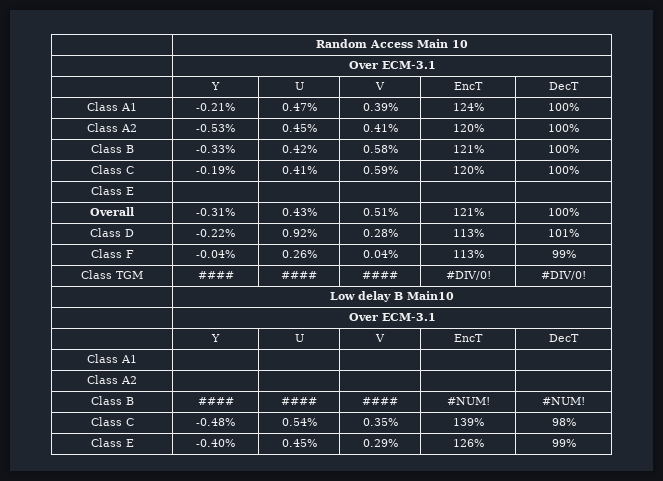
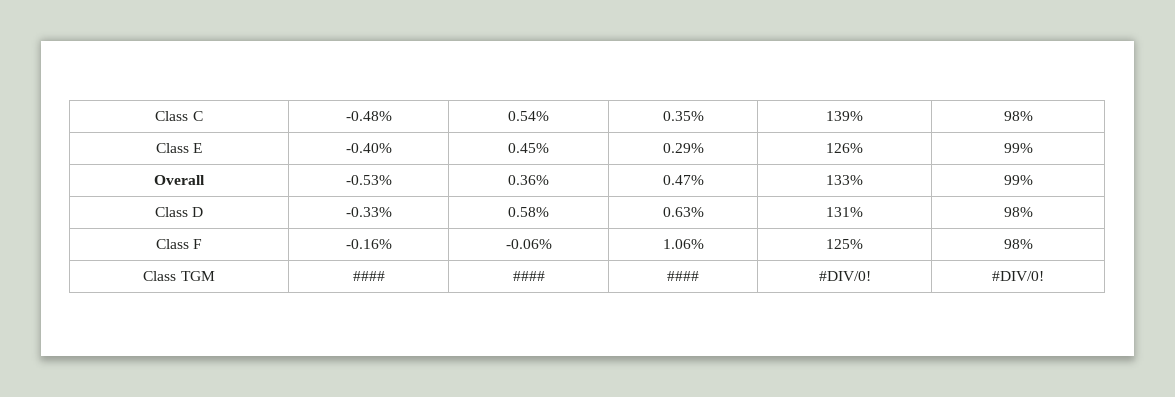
- | Random Access Main 10
- | Over ECM-3.1
- | Y | U | V | EncT | DecT
- Class A1 | -0.21% | 0.47% | 0.39% | 124% | 100%
- Class A2 | -0.53% | 0.45% | 0.41% | 120% | 100%
- Class B | -0.33% | 0.42% | 0.58% | 121% | 100%
- Class C | -0.19% | 0.41% | 0.59% | 120% | 100%
- Class E | | | | |
- Overall | -0.31% | 0.43% | 0.51% | 121% | 100%
- Class D | -0.22% | 0.92% | 0.28% | 113% | 101%
- Class F | -0.04% | 0.26% | 0.04% | 113% | 99%
- Class TGM | #### | #### | #### | #DIV/0! | #DIV/0!
- | Low delay B Main10
- | Over ECM-3.1
- | Y | U | V | EncT | DecT
- Class A1 | | | | |
- Class A2 | | | | |
- Class B | #### | #### | #### | #NUM! | #NUM!
+ Overall | -0.53% | 0.36% | 0.47% | 133% | 99%
+ Class D | -0.33% | 0.58% | 0.63% | 131% | 98%
+ Class F | -0.16% | -0.06% | 1.06% | 125% | 98%
+ Class TGM | #### | #### | #### | #DIV/0! | #DIV/0!

